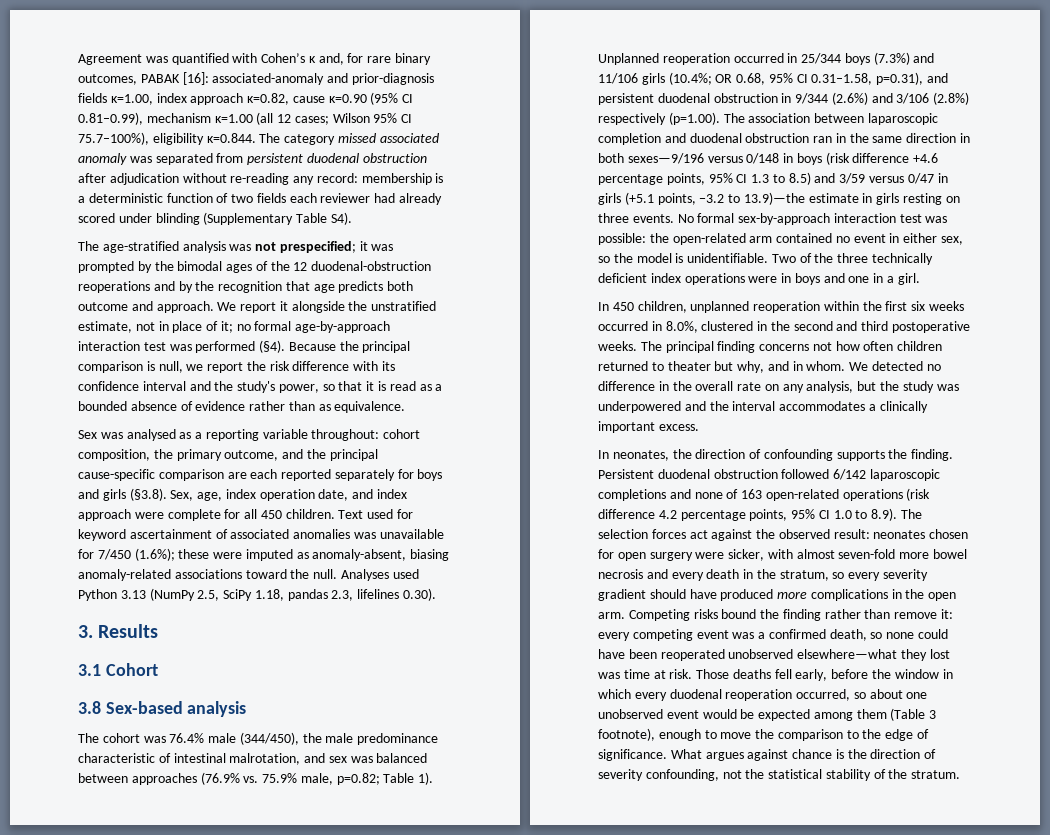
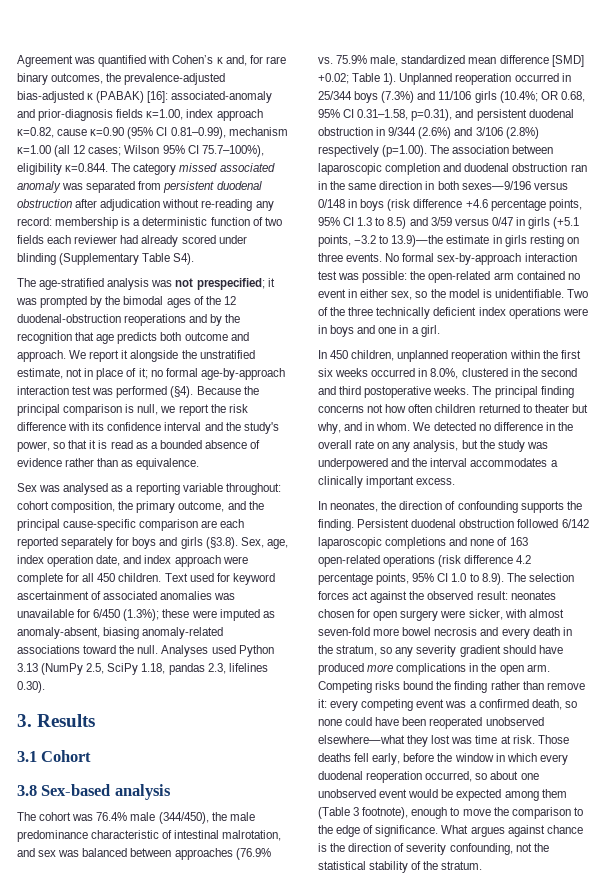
- Agreement was quantified with Cohen’s κ and, for rare binary outcomes, PABAK [16]:
+ Agreement was quantified with Cohen’s κ and, for rare binary outcomes, the prevalence-adjusted bias-adjusted κ (PABAK) [16]:
- Text used for keyword ascertainment of associated anomalies was unavailable for 7/450 (1.6%); these were imputed as anomaly-absent, biasing anomaly-related associations toward the null.
+ Text used for keyword ascertainment of associated anomalies was unavailable for 6/450 (1.3%); these were imputed as anomaly-absent, biasing anomaly-related associations toward the null.
- The cohort was 76.4% male (344/450), the male predominance characteristic of intestinal malrotation, and sex was balanced between approaches (76.9% vs. 75.9% male, p=0.82; Table 1).
+ The cohort was 76.4% male (344/450), the male predominance characteristic of intestinal malrotation, and sex was balanced between approaches (76.9% vs. 75.9% male, standardized mean difference [SMD] +0.02; Table 1).
- neonates chosen for open surgery were sicker, with almost seven-fold more bowel necrosis and every death in the stratum, so every severity gradient should have produced more complications in the open arm.
+ neonates chosen for open surgery were sicker, with almost seven-fold more bowel necrosis and every death in the stratum, so any severity gradient should have produced more complications in the open arm.

